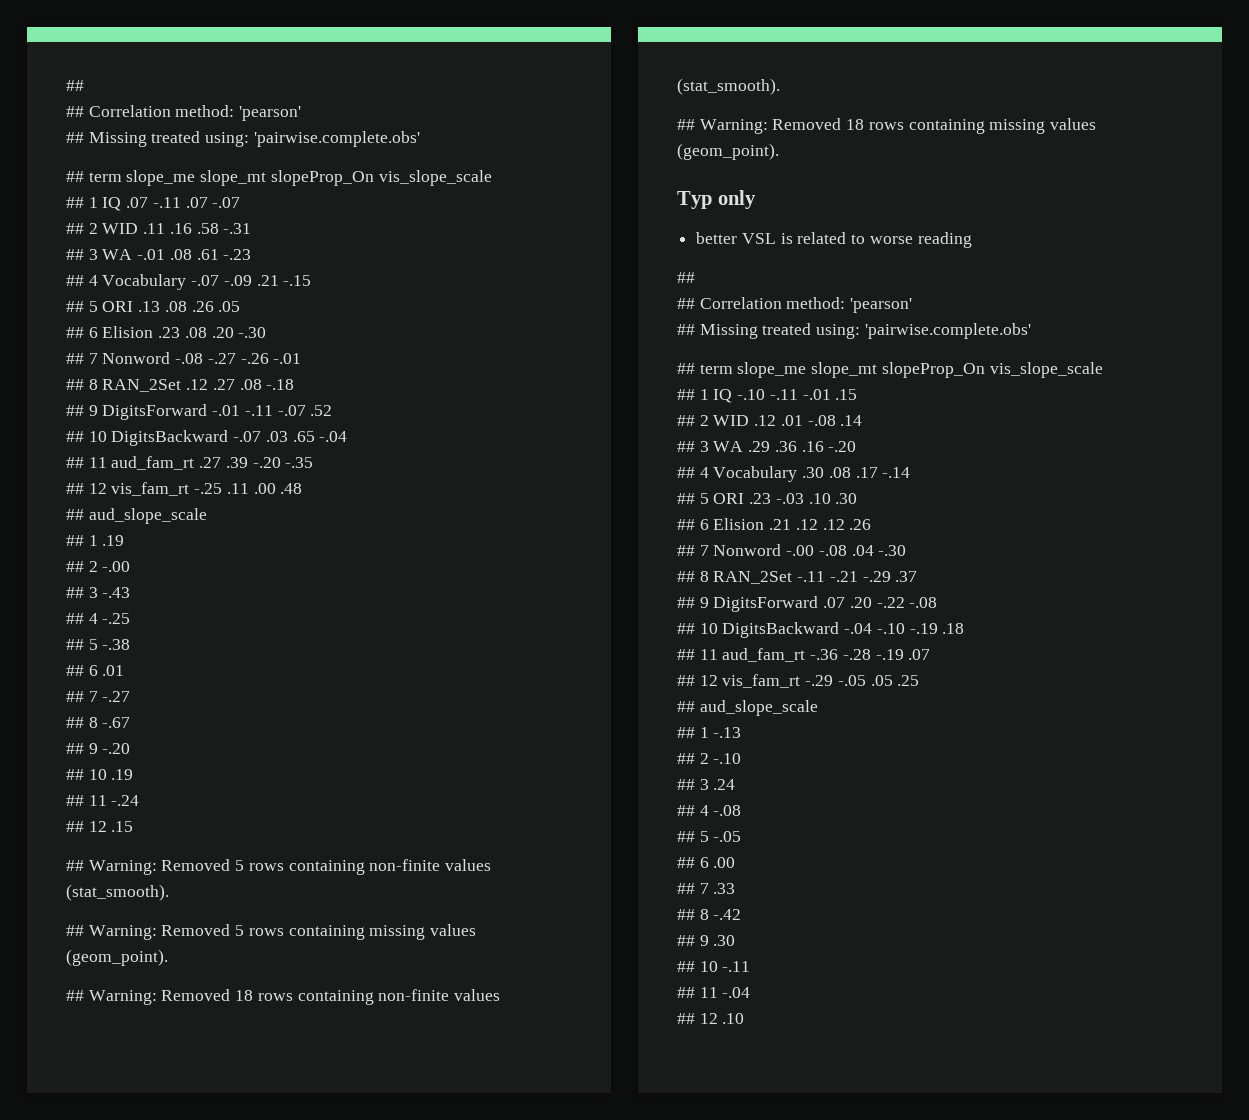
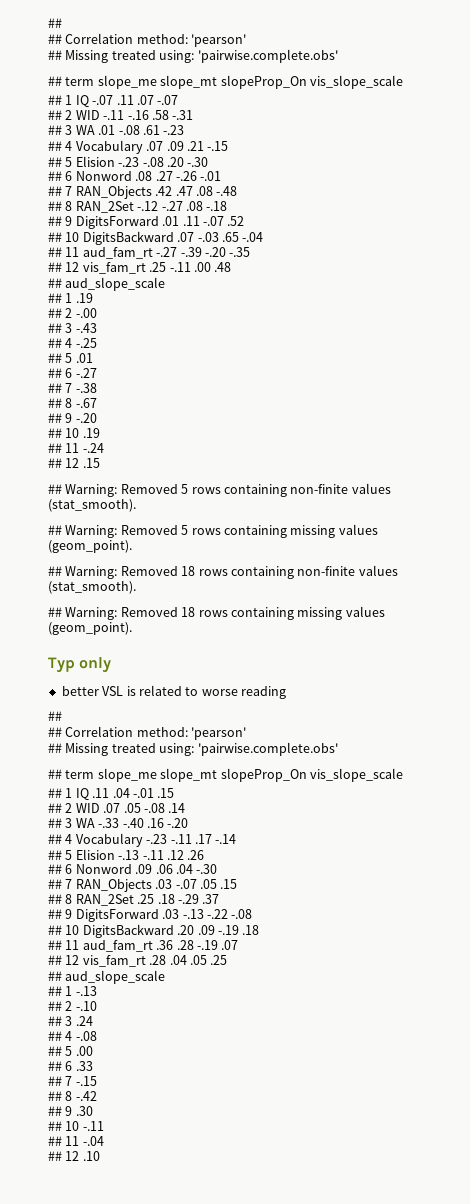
- ## 1 IQ .07 -.11 .07 -.07
+ ## 1 IQ -.07 .11 .07 -.07
- ## 2 WID .11 .16 .58 -.31
+ ## 2 WID -.11 -.16 .58 -.31
- ## 3 WA -.01 .08 .61 -.23
+ ## 3 WA .01 -.08 .61 -.23
- ## 4 Vocabulary -.07 -.09 .21 -.15
+ ## 4 Vocabulary .07 .09 .21 -.15
- ## 5 ORI .13 .08 .26 .05
- ## 6 Elision .23 .08 .20 -.30
- ## 7 Nonword -.08 -.27 -.26 -.01
- ## 8 RAN_2Set .12 .27 .08 -.18
+ ## 5 Elision -.23 -.08 .20 -.30
+ ## 6 Nonword .08 .27 -.26 -.01
+ ## 7 RAN_Objects .42 .47 .08 -.48
+ ## 8 RAN_2Set -.12 -.27 .08 -.18
- ## 9 DigitsForward -.01 -.11 -.07 .52
+ ## 9 DigitsForward .01 .11 -.07 .52
- ## 10 DigitsBackward -.07 .03 .65 -.04
+ ## 10 DigitsBackward .07 -.03 .65 -.04
- ## 11 aud_fam_rt .27 .39 -.20 -.35
+ ## 11 aud_fam_rt -.27 -.39 -.20 -.35
- ## 12 vis_fam_rt -.25 .11 .00 .48
+ ## 12 vis_fam_rt .25 -.11 .00 .48
- ## 5 -.38
- ## 6 .01
- ## 7 -.27
+ ## 5 .01
+ ## 6 -.27
+ ## 7 -.38
- ## 1 IQ -.10 -.11 -.01 .15
+ ## 1 IQ .11 .04 -.01 .15
- ## 2 WID .12 .01 -.08 .14
+ ## 2 WID .07 .05 -.08 .14
- ## 3 WA .29 .36 .16 -.20
+ ## 3 WA -.33 -.40 .16 -.20
- ## 4 Vocabulary .30 .08 .17 -.14
+ ## 4 Vocabulary -.23 -.11 .17 -.14
- ## 5 ORI .23 -.03 .10 .30
- ## 6 Elision .21 .12 .12 .26
- ## 7 Nonword -.00 -.08 .04 -.30
- ## 8 RAN_2Set -.11 -.21 -.29 .37
+ ## 5 Elision -.13 -.11 .12 .26
+ ## 6 Nonword .09 .06 .04 -.30
+ ## 7 RAN_Objects .03 -.07 .05 .15
+ ## 8 RAN_2Set .25 .18 -.29 .37
- ## 9 DigitsForward .07 .20 -.22 -.08
+ ## 9 DigitsForward .03 -.13 -.22 -.08
- ## 10 DigitsBackward -.04 -.10 -.19 .18
+ ## 10 DigitsBackward .20 .09 -.19 .18
- ## 11 aud_fam_rt -.36 -.28 -.19 .07
+ ## 11 aud_fam_rt .36 .28 -.19 .07
- ## 12 vis_fam_rt -.29 -.05 .05 .25
+ ## 12 vis_fam_rt .28 .04 .05 .25
- ## 5 -.05
- ## 6 .00
- ## 7 .33
+ ## 5 .00
+ ## 6 .33
+ ## 7 -.15

